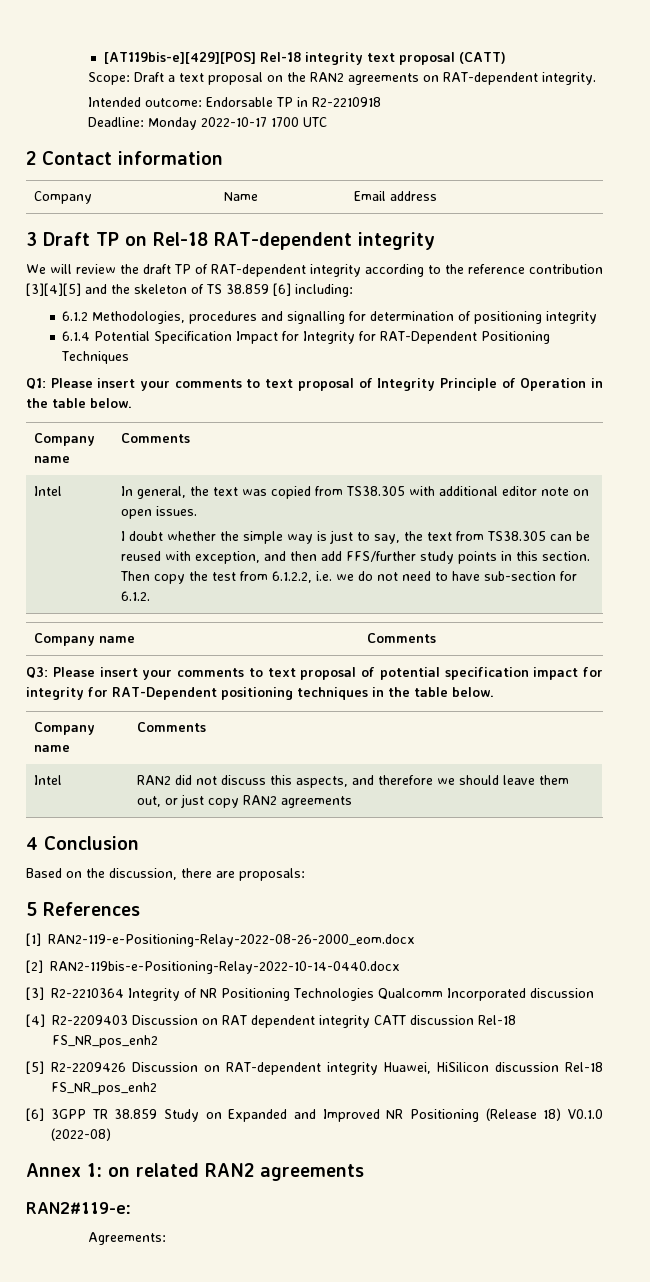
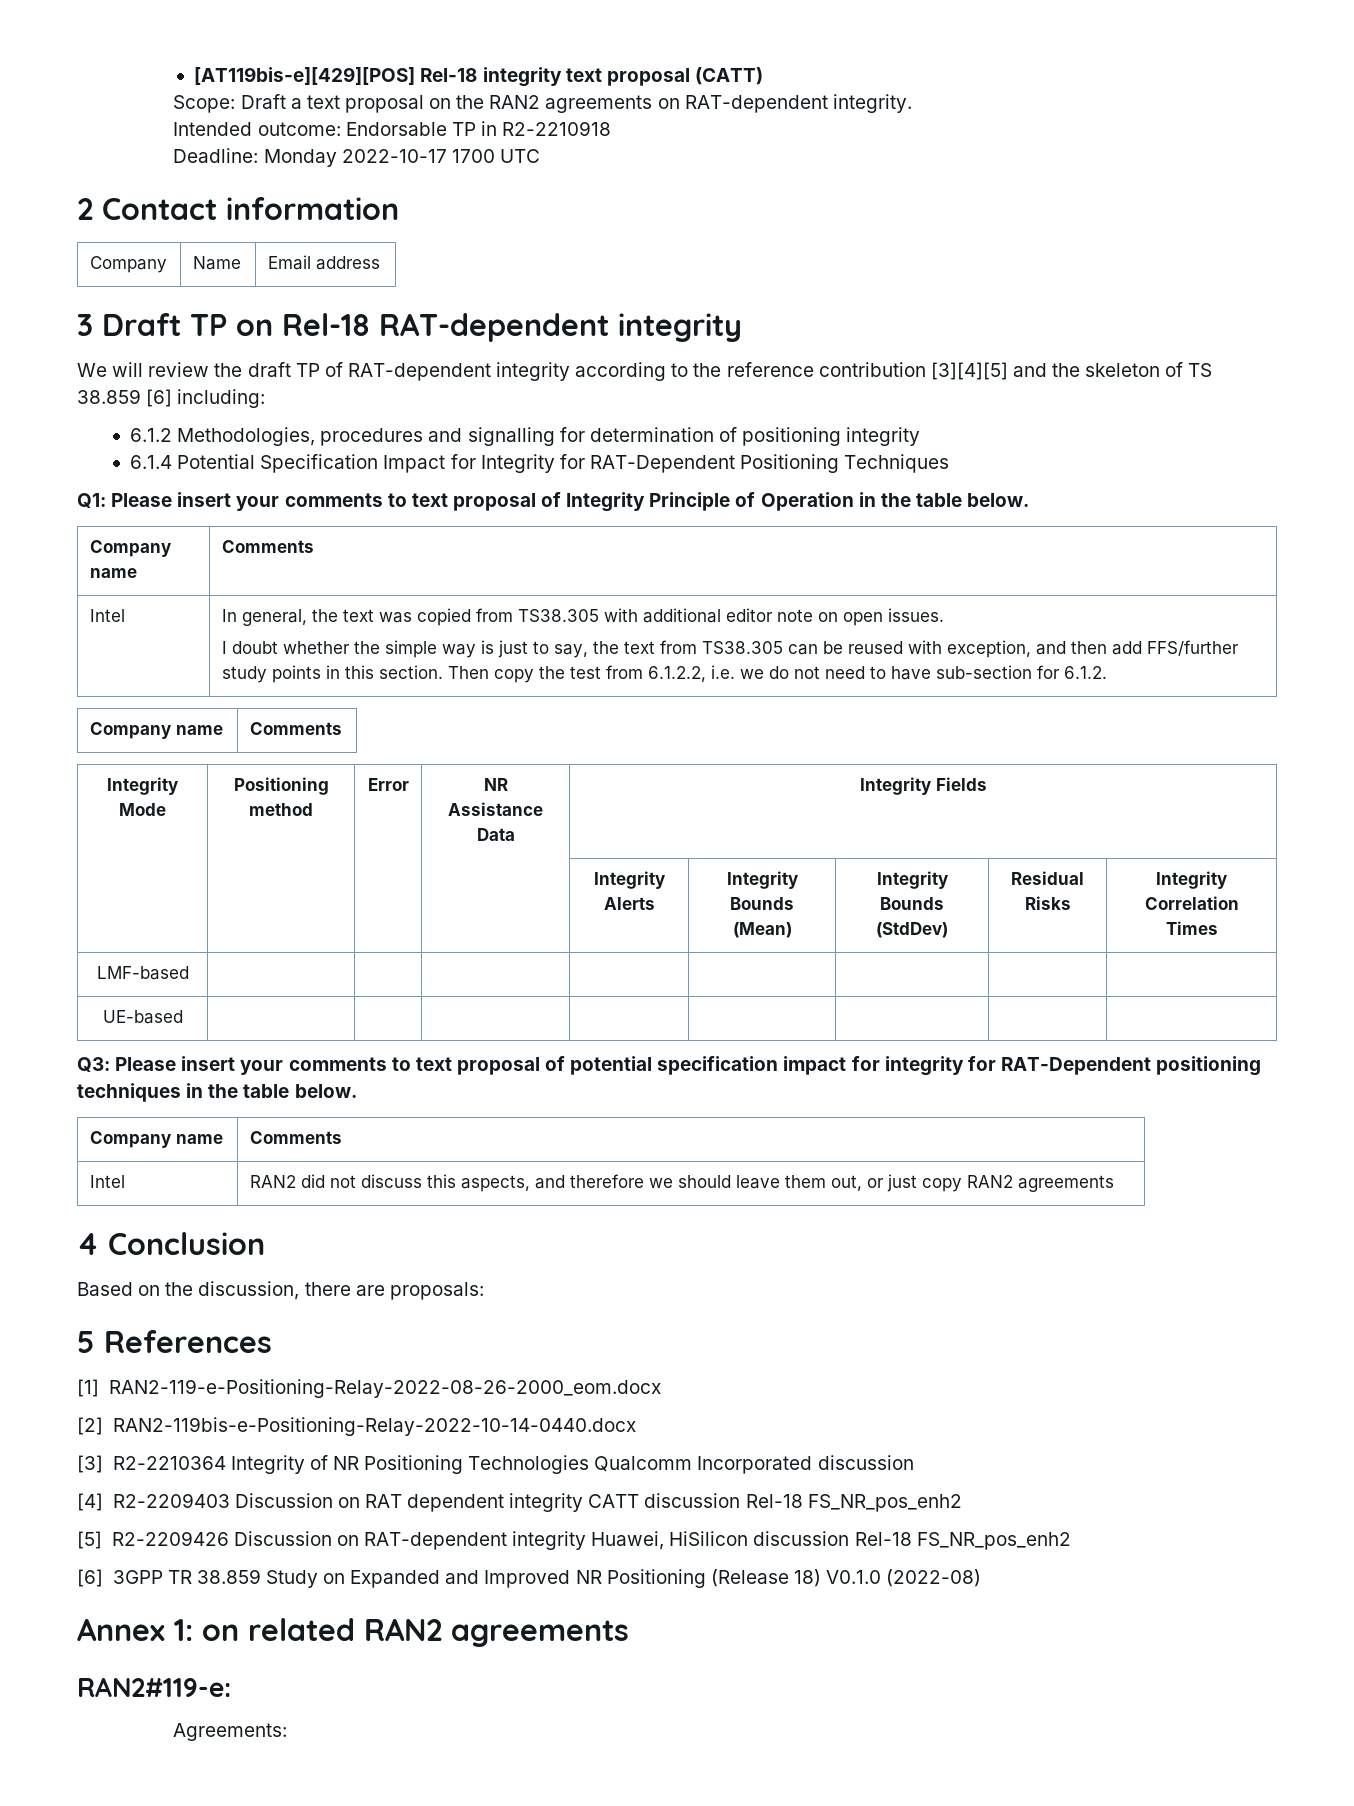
+ Integrity Mode | Positioning method | Error | NR Assistance Data | Integrity Fields
+ | | | | Integrity Alerts | Integrity Bounds (Mean) | Integrity Bounds (StdDev) | Residual Risks | Integrity Correlation Times
+ LMF-based | | | | | | | |
+ UE-based | | | | | | | |

